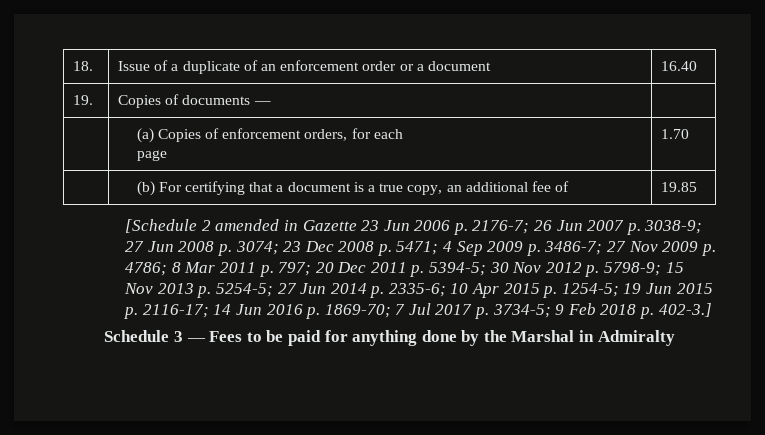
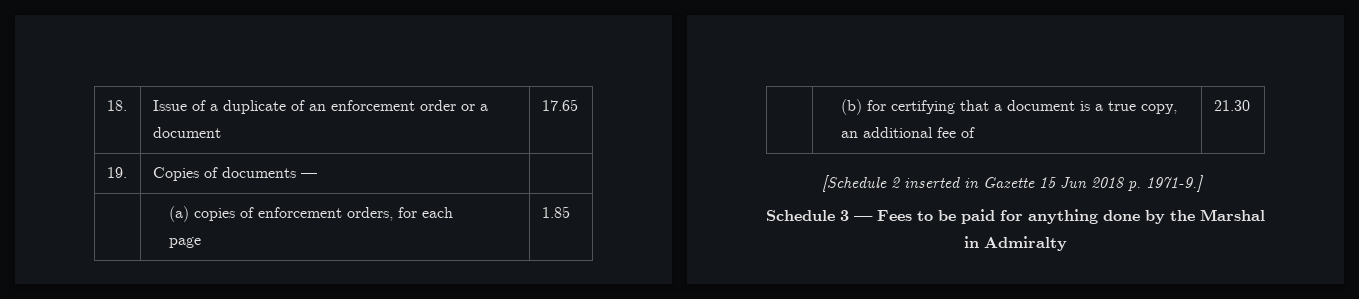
- 18. | Issue of a duplicate of an enforcement order or a document | 16.40
+ 18. | Issue of a duplicate of an enforcement order or a document | 17.65
- | (a) Copies of enforcement orders, for each
- page | 1.70
+ | (a) copies of enforcement orders, for each
+ page | 1.85
- | (b) For certifying that a document is a true copy, an additional fee of | 19.85
+ | (b) for certifying that a document is a true copy, an additional fee of | 21.30
- [Schedule 2 amended in Gazette 23 Jun 2006 p. 2176-7; 26 Jun 2007 p. 3038-9; 27 Jun 2008 p. 3074; 23 Dec 2008 p. 5471; 4 Sep 2009 p. 3486-7; 27 Nov 2009 p. 4786; 8 Mar 2011 p. 797; 20 Dec 2011 p. 5394-5; 30 Nov 2012 p. 5798-9; 15 Nov 2013 p. 5254-5; 27 Jun 2014 p. 2335-6; 10 Apr 2015 p. 1254-5; 19 Jun 2015 p. 2116-17; 14 Jun 2016 p. 1869-70; 7 Jul 2017 p. 3734-5; 9 Feb 2018 p. 402-3.]
+ [Schedule 2 inserted in Gazette 15 Jun 2018 p. 1971-9.]

